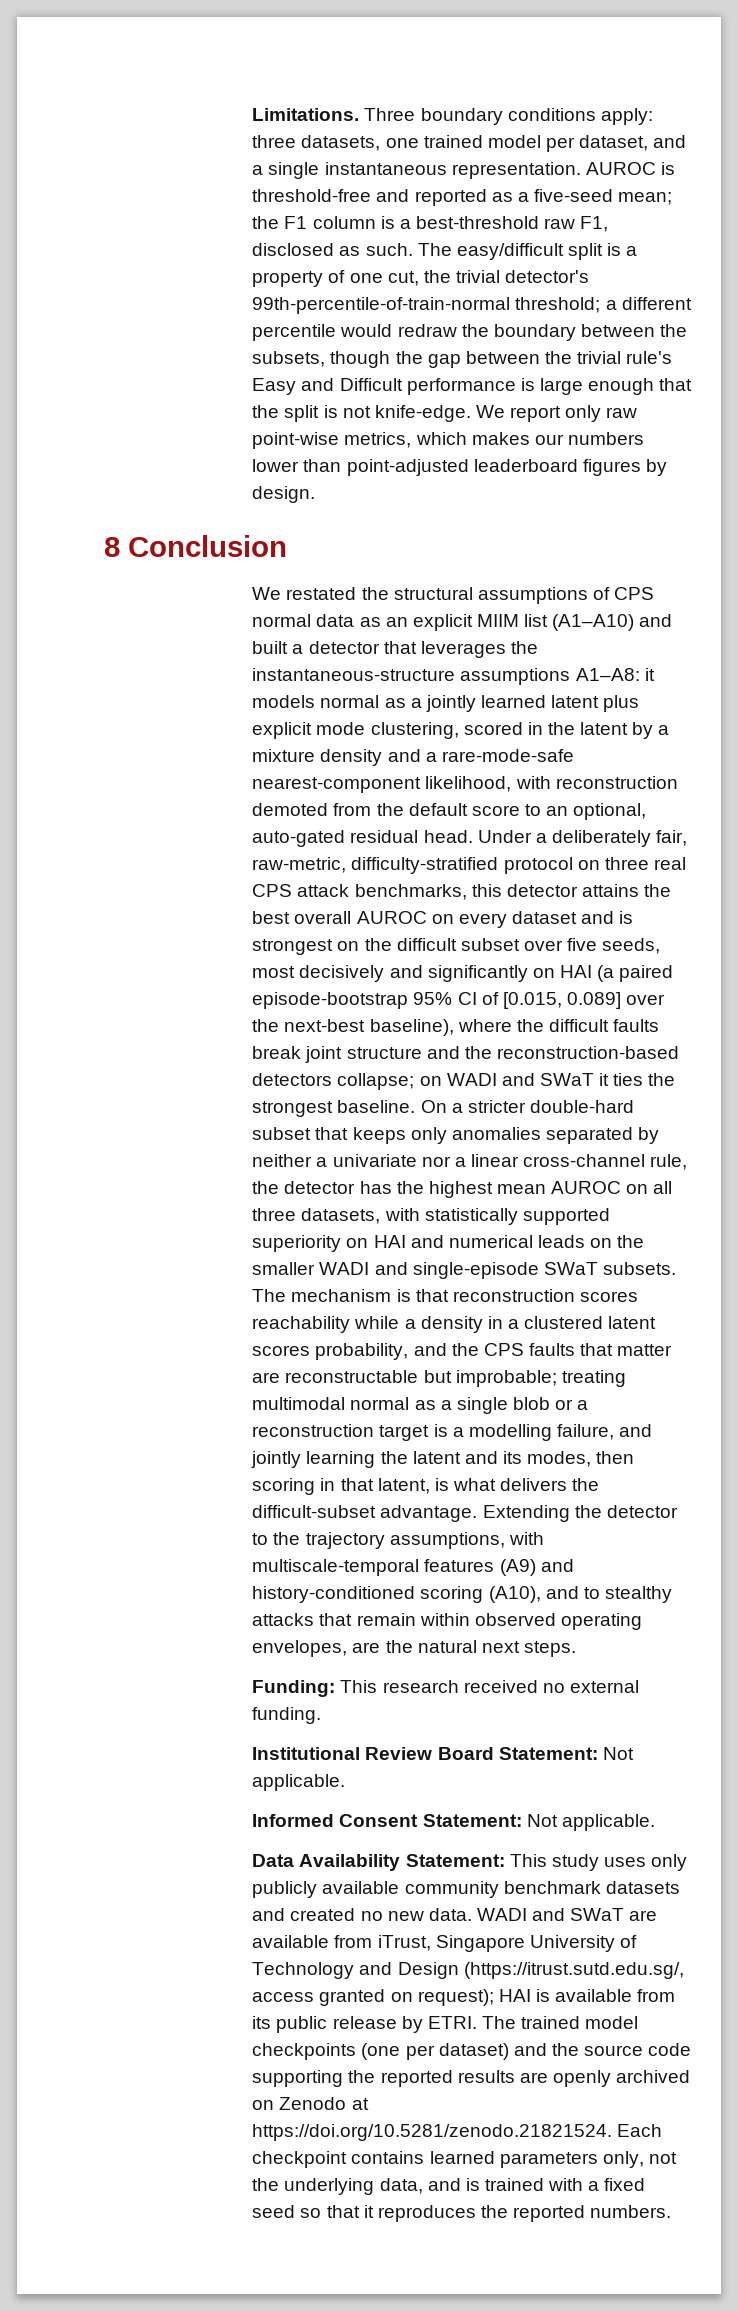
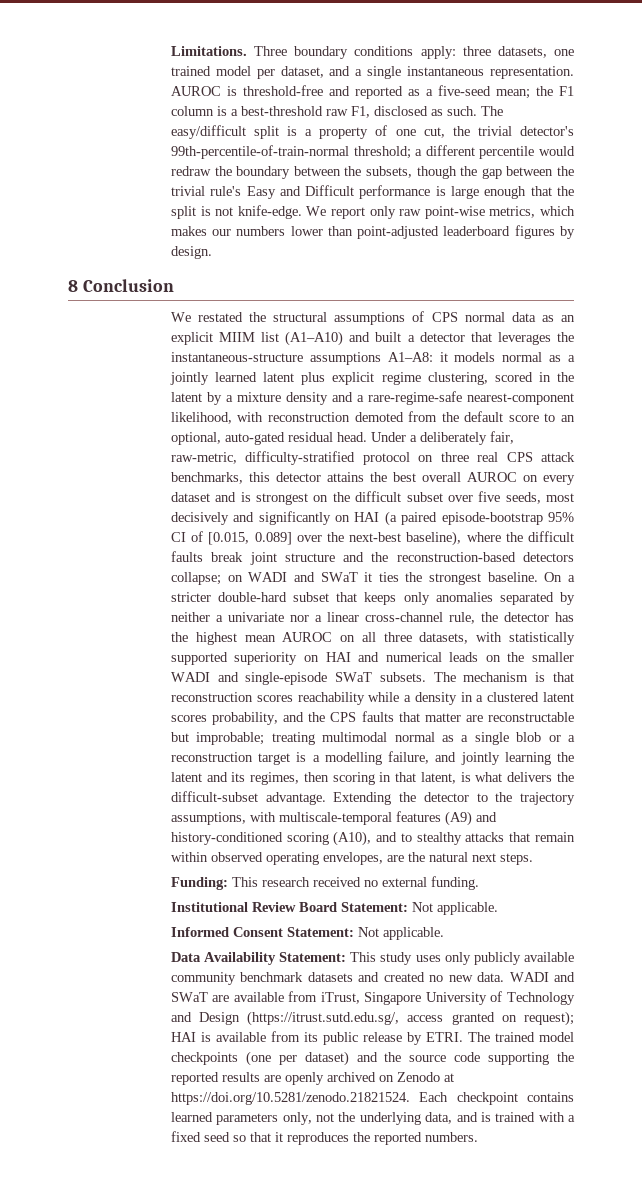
- it models normal as a jointly learned latent plus explicit mode clustering, scored in the latent by a mixture density and a rare-mode-safe nearest-component likelihood, with reconstruction demoted from the default score to an optional, auto-gated residual head.
+ it models normal as a jointly learned latent plus explicit regime clustering, scored in the latent by a mixture density and a rare-regime-safe nearest-component likelihood, with reconstruction demoted from the default score to an optional, auto-gated residual head.
- The mechanism is that reconstruction scores reachability while a density in a clustered latent scores probability, and the CPS faults that matter are reconstructable but improbable; treating multimodal normal as a single blob or a reconstruction target is a modelling failure, and jointly learning the latent and its modes, then scoring in that latent, is what delivers the difficult-subset advantage.
+ The mechanism is that reconstruction scores reachability while a density in a clustered latent scores probability, and the CPS faults that matter are reconstructable but improbable; treating multimodal normal as a single blob or a reconstruction target is a modelling failure, and jointly learning the latent and its regimes, then scoring in that latent, is what delivers the difficult-subset advantage.

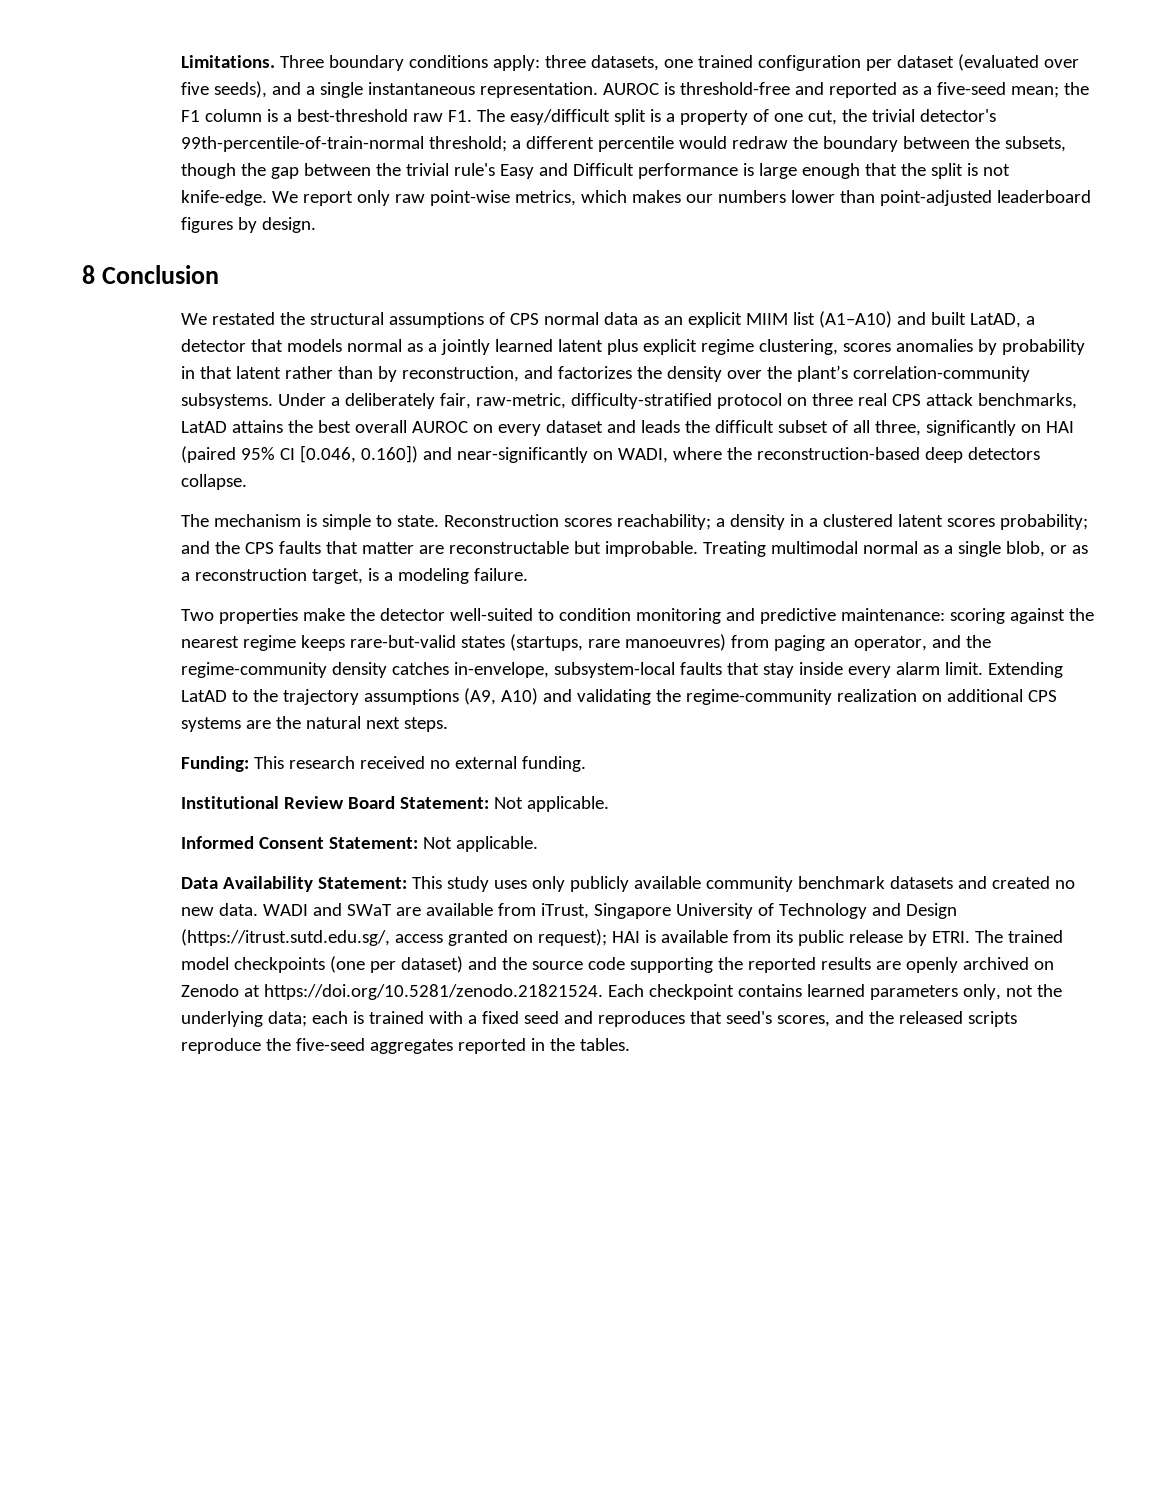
- Three boundary conditions apply: three datasets, one trained model per dataset, and a single instantaneous representation.
+ Three boundary conditions apply: three datasets, one trained configuration per dataset (evaluated over five seeds), and a single instantaneous representation.
- AUROC is threshold-free and reported as a five-seed mean; the F1 column is a best-threshold raw F1, disclosed as such. The easy/difficult split is a property of one cut, the trivial detector's 99th-percentile-of-train-normal threshold; a different percentile would redraw the boundary between the subsets, though the gap between the trivial rule's Easy and Difficult performance is large enough that the split is not knife-edge.
+ AUROC is threshold-free and reported as a five-seed mean; the F1 column is a best-threshold raw F1. The easy/difficult split is a property of one cut, the trivial detector's 99th-percentile-of-train-normal threshold; a different percentile would redraw the boundary between the subsets, though the gap between the trivial rule's Easy and Difficult performance is large enough that the split is not knife-edge.
- We restated the structural assumptions of CPS normal data as an explicit MIIM list (A1–A10) and built a detector that leverages the instantaneous-structure assumptions A1–A8: it models normal as a jointly learned latent plus explicit regime clustering, scored in the latent by a mixture density and a rare-regime-safe nearest-component likelihood, with reconstruction demoted from the default score to an optional, auto-gated residual head.
+ We restated the structural assumptions of CPS normal data as an explicit MIIM list (A1–A10) and built LatAD, a detector that models normal as a jointly learned latent plus explicit regime clustering, scores anomalies by probability in that latent rather than by reconstruction, and factorizes the density over the plant’s correlation-community subsystems.
- Under a deliberately fair, raw-metric, difficulty-stratified protocol on three real CPS attack benchmarks, this detector attains the best overall AUROC on every dataset and is strongest on the difficult subset over five seeds, most decisively and significantly on HAI (a paired episode-bootstrap 95% CI of [0.015, 0.089] over the next-best baseline), where the difficult faults break joint structure and the reconstruction-based detectors collapse; on WADI and SWaT it ties the strongest baseline. On a stricter double-hard subset that keeps only anomalies separated by neither a univariate nor a linear cross-channel rule, the detector has the highest mean AUROC on all three datasets, with statistically supported superiority on HAI and numerical leads on the smaller WADI and single-episode SWaT subsets. The mechanism is that reconstruction scores reachability while a density in a clustered latent scores probability, and the CPS faults that matter are reconstructable but improbable; treating multimodal normal as a single blob or a reconstruction target is a modelling failure, and jointly learning the latent and its regimes, then scoring in that latent, is what delivers the difficult-subset advantage. Extending the detector to the trajectory assumptions, with multiscale-temporal features (A9) and history-conditioned scoring (A10), and to stealthy attacks that remain within observed operating envelopes, are the natural next steps.
+ Under a deliberately fair, raw-metric, difficulty-stratified protocol on three real CPS attack benchmarks, LatAD attains the best overall AUROC on every dataset and leads the difficult subset of all three, significantly on HAI (paired 95% CI [0.046, 0.160]) and near-significantly on WADI, where the reconstruction-based deep detectors collapse.
+ The mechanism is simple to state. Reconstruction scores reachability; a density in a clustered latent scores probability; and the CPS faults that matter are reconstructable but improbable. Treating multimodal normal as a single blob, or as a reconstruction target, is a modeling failure.
+ Two properties make the detector well-suited to condition monitoring and predictive maintenance: scoring against the nearest regime keeps rare-but-valid states (startups, rare manoeuvres) from paging an operator, and the regime-community density catches in-envelope, subsystem-local faults that stay inside every alarm limit. Extending LatAD to the trajectory assumptions (A9, A10) and validating the regime-community realization on additional CPS systems are the natural next steps.
- The trained model checkpoints (one per dataset) and the source code supporting the reported results are openly archived on Zenodo at https://doi.org/10.5281/zenodo.21821524. Each checkpoint contains learned parameters only, not the underlying data, and is trained with a fixed seed so that it reproduces the reported numbers.
+ The trained model checkpoints (one per dataset) and the source code supporting the reported results are openly archived on Zenodo at https://doi.org/10.5281/zenodo.21821524. Each checkpoint contains learned parameters only, not the underlying data; each is trained with a fixed seed and reproduces that seed's scores, and the released scripts reproduce the five-seed aggregates reported in the tables.

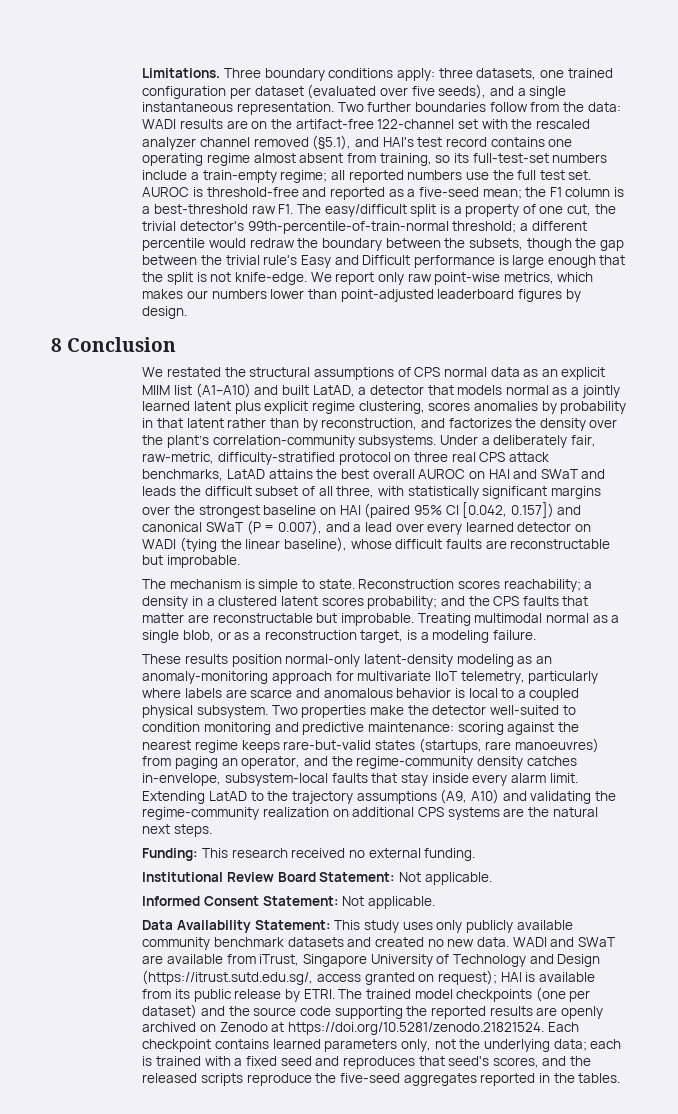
+ Two further boundaries follow from the data: WADI results are on the artifact-free 122-channel set with the rescaled analyzer channel removed (§5.1), and HAI's test record contains one operating regime almost absent from training, so its full-test-set numbers include a train-empty regime; all reported numbers use the full test set.
- Under a deliberately fair, raw-metric, difficulty-stratified protocol on three real CPS attack benchmarks, LatAD attains the best overall AUROC on every dataset and leads the difficult subset of all three, significantly on HAI (paired 95% CI [0.046, 0.160]) and near-significantly on WADI, where the reconstruction-based deep detectors collapse.
+ Under a deliberately fair, raw-metric, difficulty-stratified protocol on three real CPS attack benchmarks, LatAD attains the best overall AUROC on HAI and SWaT and leads the difficult subset of all three, with statistically significant margins over the strongest baseline on HAI (paired 95% CI [0.042, 0.157]) and canonical SWaT (P = 0.007), and a lead over every learned detector on WADI (tying the linear baseline), whose difficult faults are reconstructable but improbable.
+ These results position normal-only latent-density modeling as an anomaly-monitoring approach for multivariate IIoT telemetry, particularly where labels are scarce and anomalous behavior is local to a coupled physical subsystem.

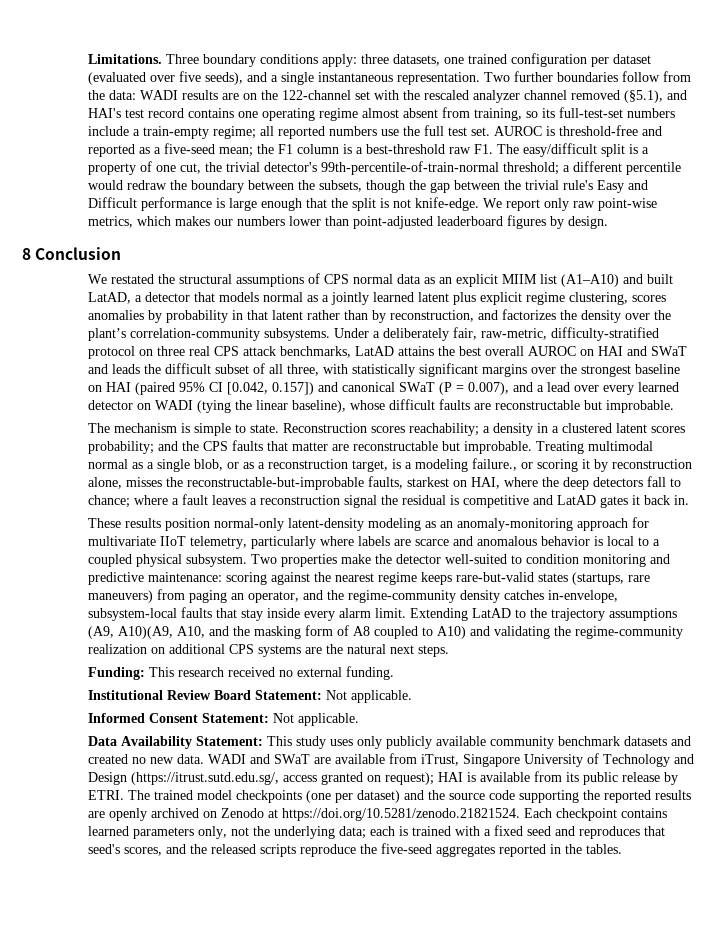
- Two further boundaries follow from the data: WADI results are on the artifact-free 122-channel set with the rescaled analyzer channel removed (§5.1), and HAI's test record contains one operating regime almost absent from training, so its full-test-set numbers include a train-empty regime; all reported numbers use the full test set.
+ Two further boundaries follow from the data: WADI results are on the 122-channel set with the rescaled analyzer channel removed (§5.1), and HAI's test record contains one operating regime almost absent from training, so its full-test-set numbers include a train-empty regime; all reported numbers use the full test set.
- Treating multimodal normal as a single blob, or as a reconstruction target, is a modeling failure.
+ Treating multimodal normal as a single blob, or as a reconstruction target, is a modeling failure., or scoring it by reconstruction alone, misses the reconstructable-but-improbable faults, starkest on HAI, where the deep detectors fall to chance; where a fault leaves a reconstruction signal the residual is competitive and LatAD gates it back in.
- Two properties make the detector well-suited to condition monitoring and predictive maintenance: scoring against the nearest regime keeps rare-but-valid states (startups, rare manoeuvres) from paging an operator, and the regime-community density catches in-envelope, subsystem-local faults that stay inside every alarm limit.
+ Two properties make the detector well-suited to condition monitoring and predictive maintenance: scoring against the nearest regime keeps rare-but-valid states (startups, rare maneuvers) from paging an operator, and the regime-community density catches in-envelope, subsystem-local faults that stay inside every alarm limit.
- Extending LatAD to the trajectory assumptions (A9, A10) and validating the regime-community realization on additional CPS systems are the natural next steps.
+ Extending LatAD to the trajectory assumptions (A9, A10)(A9, A10, and the masking form of A8 coupled to A10) and validating the regime-community realization on additional CPS systems are the natural next steps.

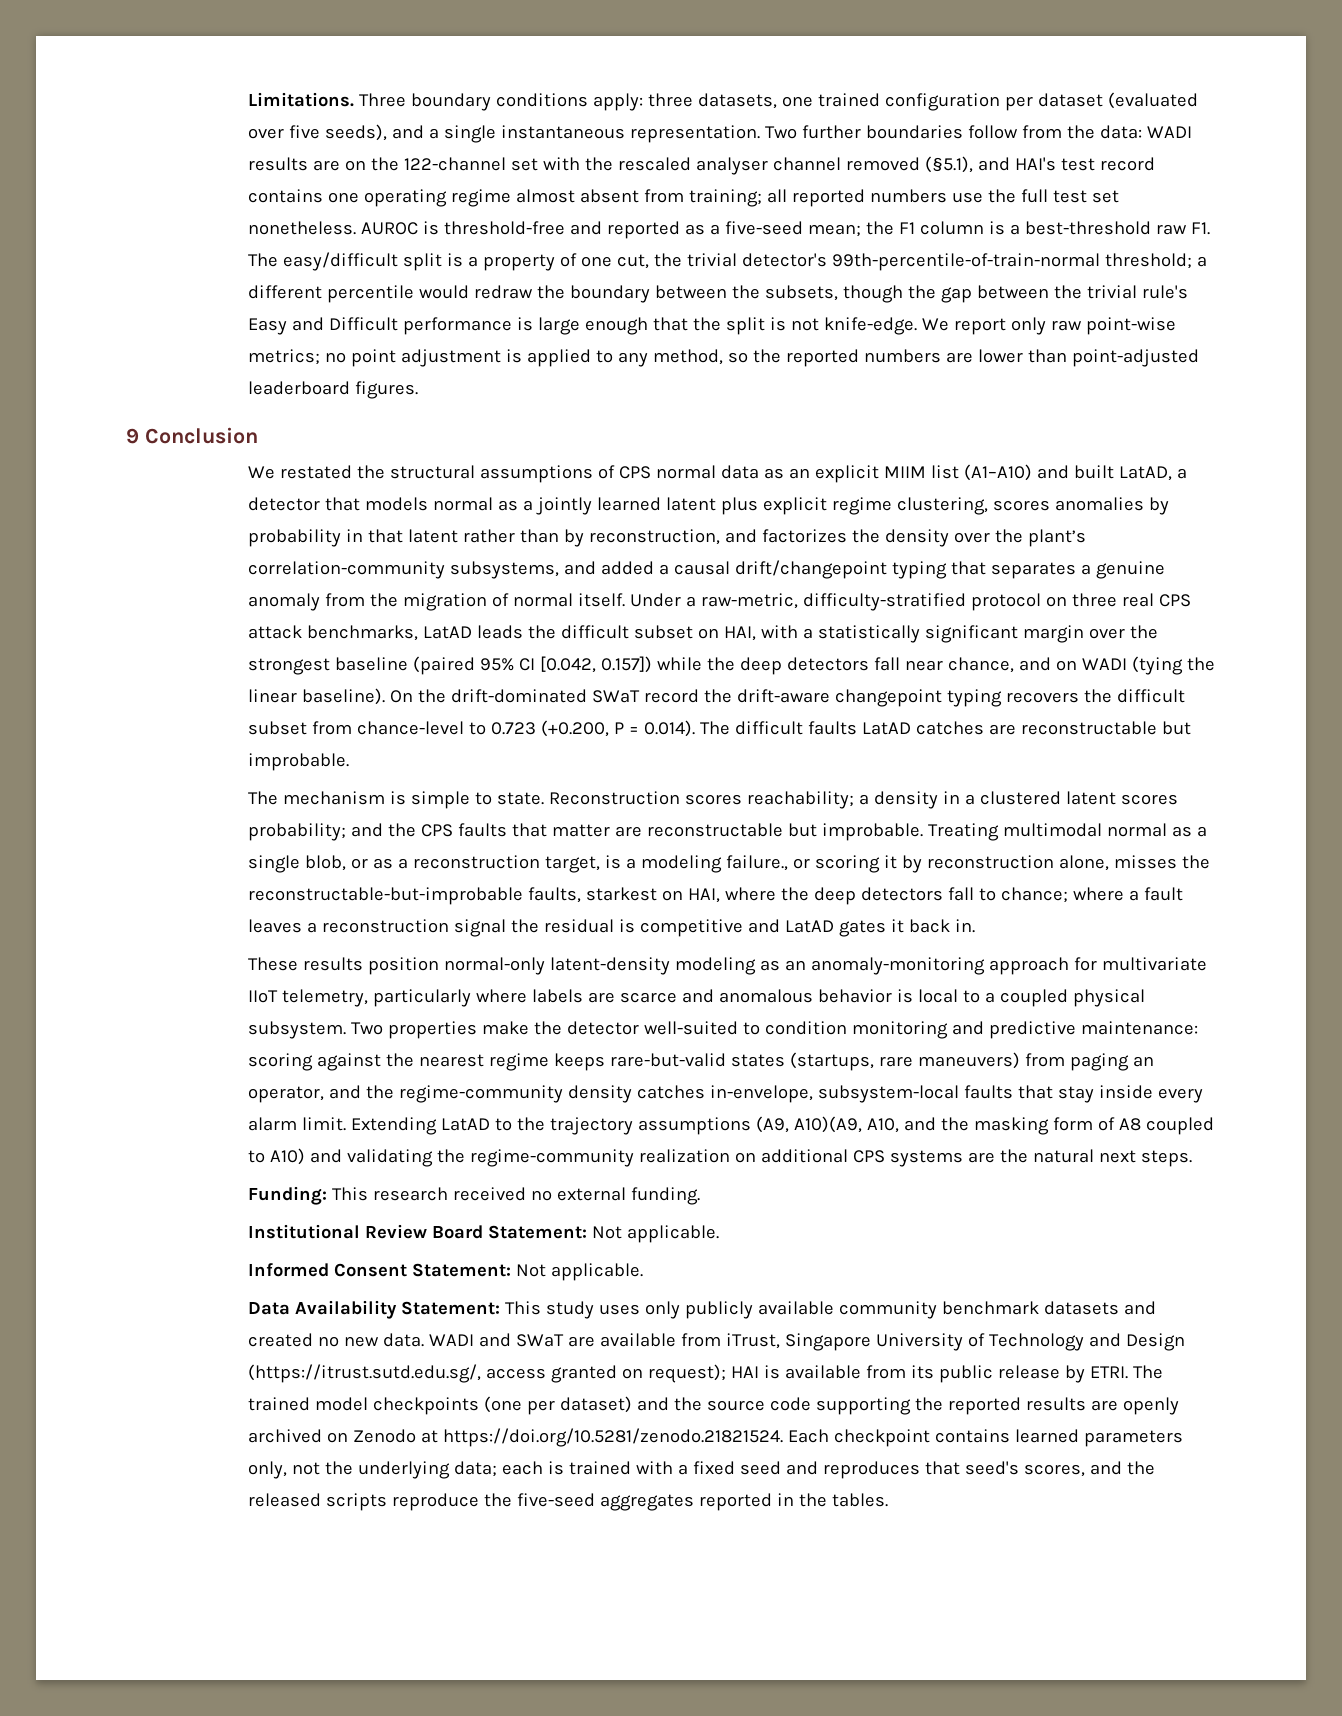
- Two further boundaries follow from the data: WADI results are on the 122-channel set with the rescaled analyzer channel removed (§5.1), and HAI's test record contains one operating regime almost absent from training, so its full-test-set numbers include a train-empty regime; all reported numbers use the full test set.
+ Two further boundaries follow from the data: WADI results are on the 122-channel set with the rescaled analyser channel removed (§5.1), and HAI's test record contains one operating regime almost absent from training; all reported numbers use the full test set nonetheless.
- We report only raw point-wise metrics, which makes our numbers lower than point-adjusted leaderboard figures by design.
- 8 Conclusion
+ We report only raw point-wise metrics; no point adjustment is applied to any method, so the reported numbers are lower than point-adjusted leaderboard figures.
+ 9 Conclusion
- We restated the structural assumptions of CPS normal data as an explicit MIIM list (A1–A10) and built LatAD, a detector that models normal as a jointly learned latent plus explicit regime clustering, scores anomalies by probability in that latent rather than by reconstruction, and factorizes the density over the plant’s correlation-community subsystems. Under a deliberately fair, raw-metric, difficulty-stratified protocol on three real CPS attack benchmarks, LatAD attains the best overall AUROC on HAI and SWaT and leads the difficult subset of all three, with statistically significant margins over the strongest baseline on HAI (paired 95% CI [0.042, 0.157]) and canonical SWaT (P = 0.007), and a lead over every learned detector on WADI (tying the linear baseline), whose difficult faults are reconstructable but improbable.
+ We restated the structural assumptions of CPS normal data as an explicit MIIM list (A1–A10) and built LatAD, a detector that models normal as a jointly learned latent plus explicit regime clustering, scores anomalies by probability in that latent rather than by reconstruction, and factorizes the density over the plant’s correlation-community subsystems, and added a causal drift/changepoint typing that separates a genuine anomaly from the migration of normal itself. Under a raw-metric, difficulty-stratified protocol on three real CPS attack benchmarks, LatAD leads the difficult subset on HAI, with a statistically significant margin over the strongest baseline (paired 95% CI [0.042, 0.157]) while the deep detectors fall near chance, and on WADI (tying the linear baseline). On the drift-dominated SWaT record the drift-aware changepoint typing recovers the difficult subset from chance-level to 0.723 (+0.200, P = 0.014). The difficult faults LatAD catches are reconstructable but improbable.

